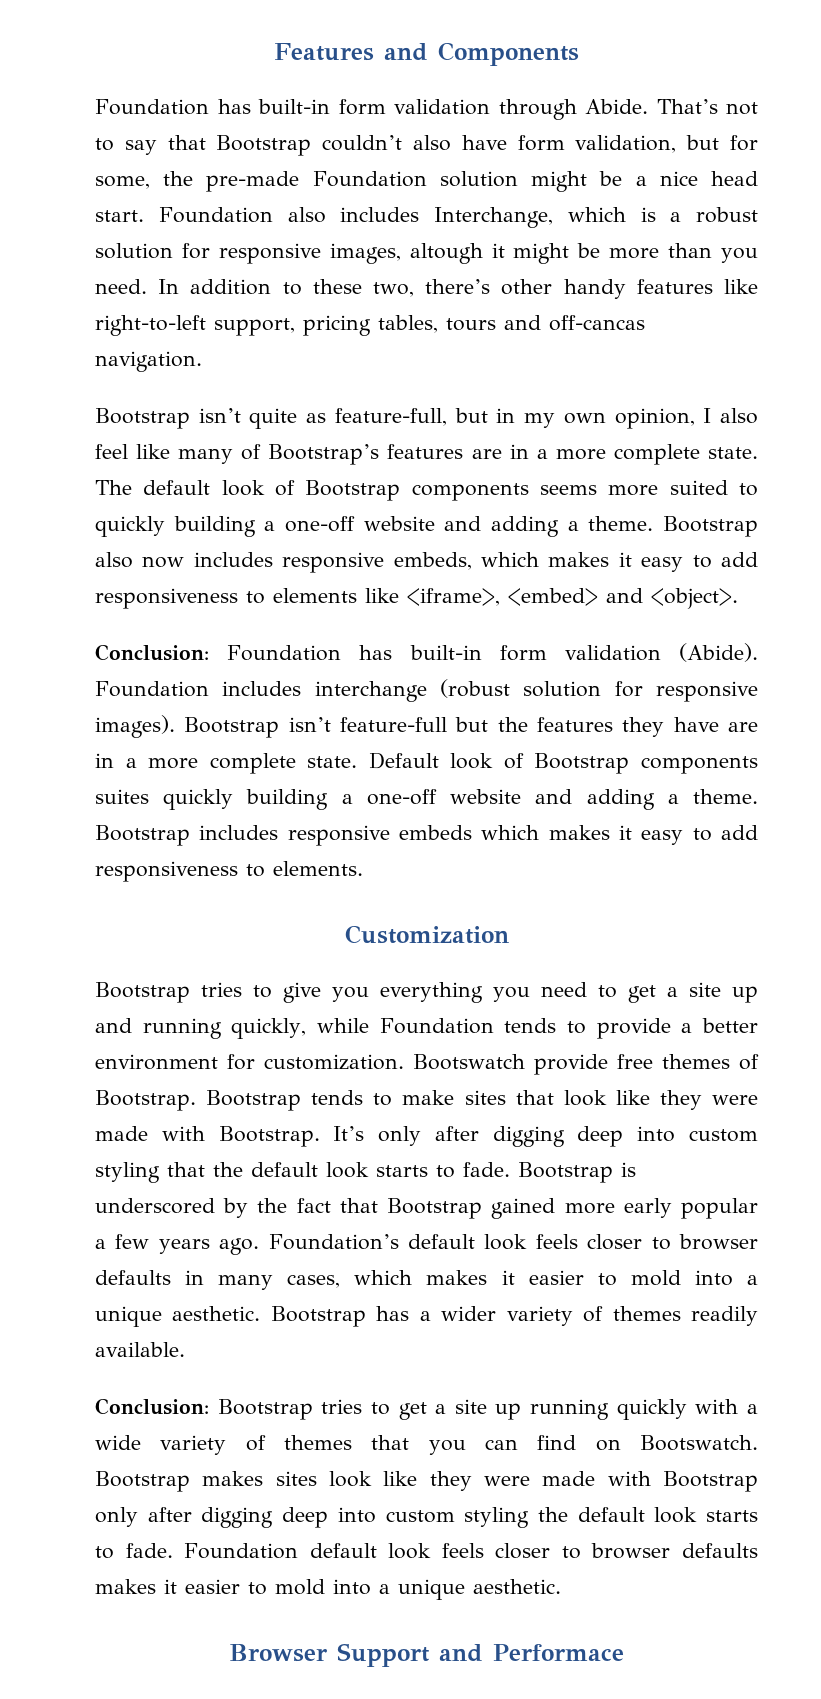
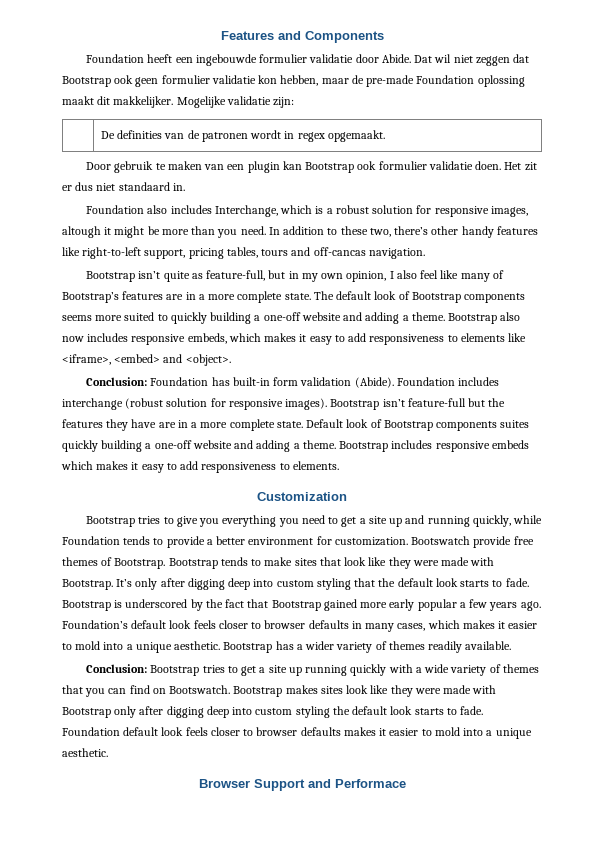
- Foundation has built-in form validation through Abide. That’s not to say that Bootstrap couldn’t also have form validation, but for some, the pre-made Foundation solution might be a nice head start. Foundation also includes Interchange, which is a robust solution for responsive images, altough it might be more than you need.
+ Foundation heeft een ingebouwde formulier validatie door Abide. Dat wil niet zeggen dat Bootstrap ook geen formulier validatie kon hebben, maar de pre-made Foundation oplossing maakt dit makkelijker. Mogelijke validatie zijn:
+ | De definities van de patronen wordt in regex opgemaakt.
+ Door gebruik te maken van een plugin kan Bootstrap ook formulier validatie doen. Het zit er dus niet standaard in.
+ Foundation also includes Interchange, which is a robust solution for responsive images, altough it might be more than you need.

